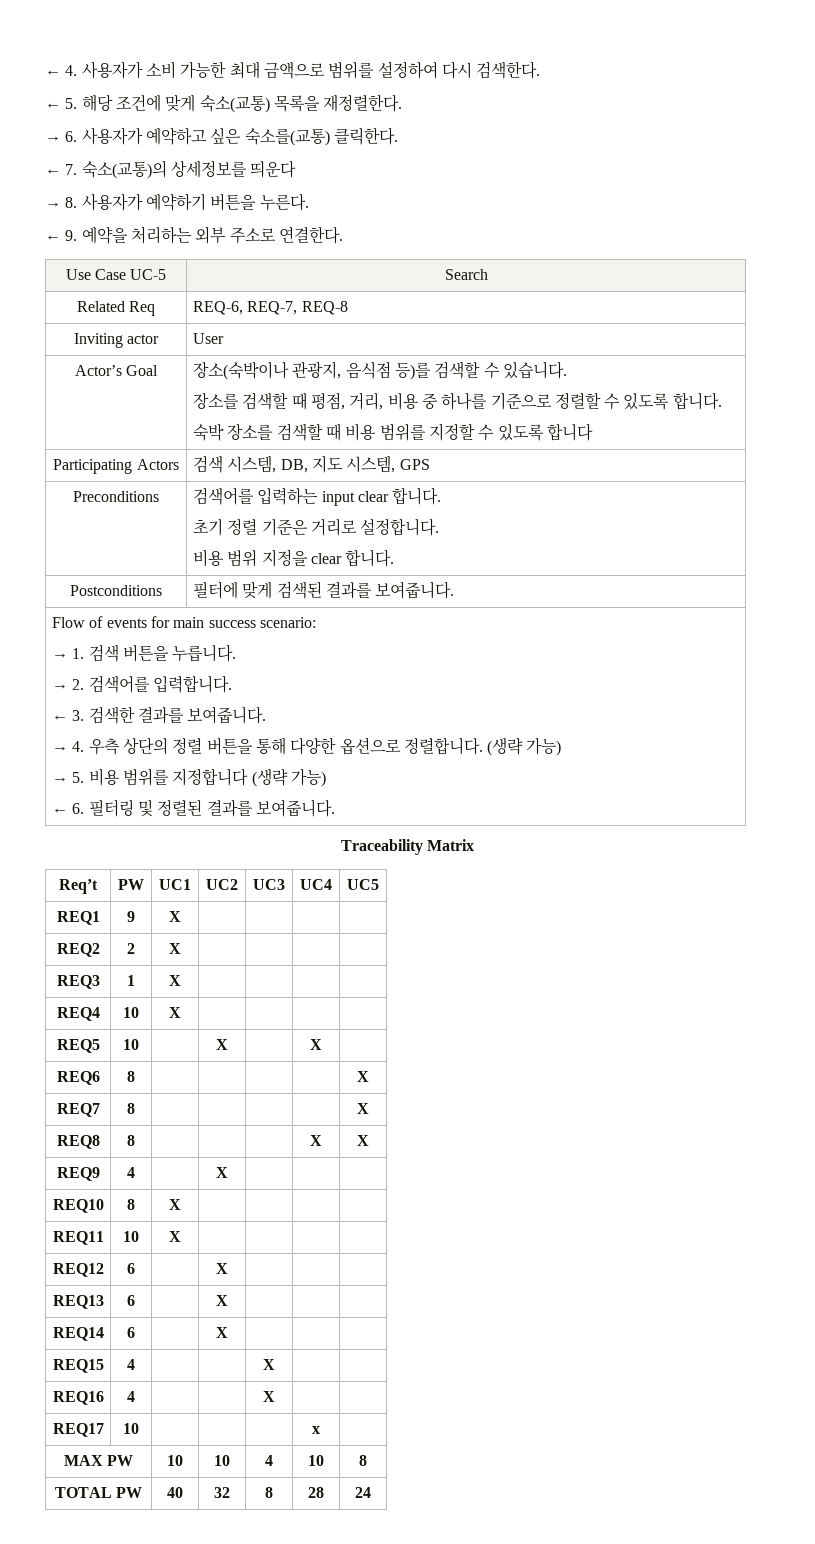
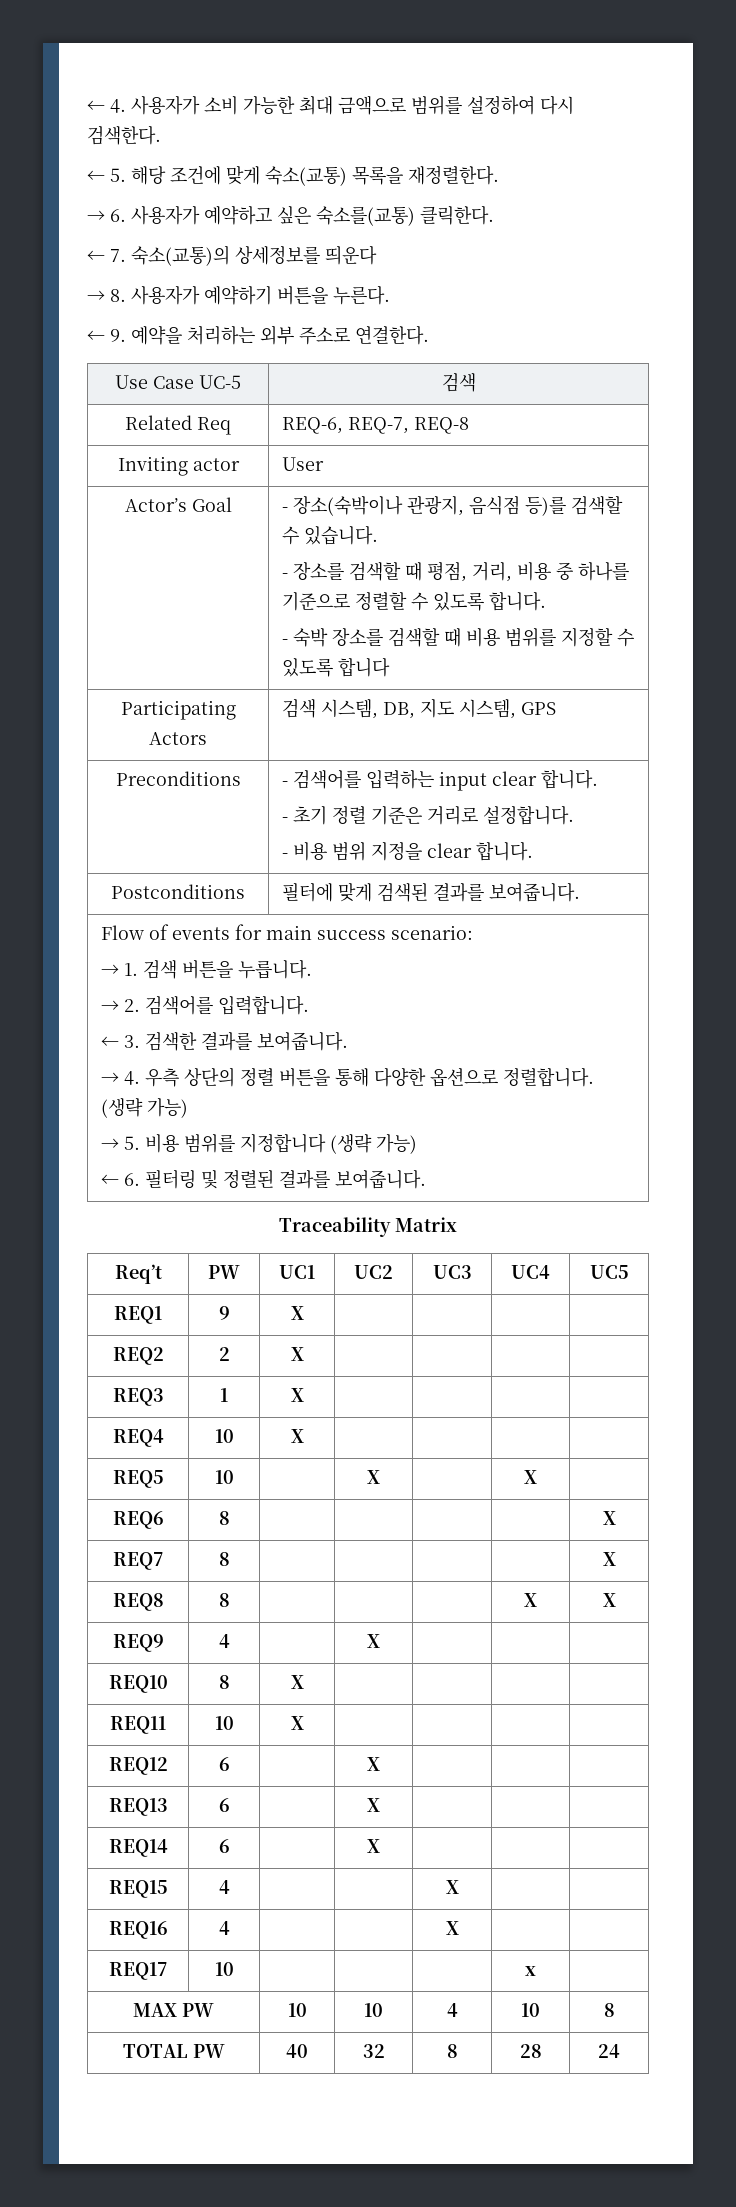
- Use Case UC-5 | Search
+ Use Case UC-5 | 검색
- Actor’s Goal | 장소(숙박이나 관광지, 음식점 등)를 검색할 수 있습니다.
- 장소를 검색할 때 평점, 거리, 비용 중 하나를 기준으로 정렬할 수 있도록 합니다.
- 숙박 장소를 검색할 때 비용 범위를 지정할 수 있도록 합니다
+ Actor’s Goal | - 장소(숙박이나 관광지, 음식점 등)를 검색할 수 있습니다.
+ - 장소를 검색할 때 평점, 거리, 비용 중 하나를 기준으로 정렬할 수 있도록 합니다.
+ - 숙박 장소를 검색할 때 비용 범위를 지정할 수 있도록 합니다
- Preconditions | 검색어를 입력하는 input clear 합니다.
- 초기 정렬 기준은 거리로 설정합니다.
- 비용 범위 지정을 clear 합니다.
+ Preconditions | - 검색어를 입력하는 input clear 합니다.
+ - 초기 정렬 기준은 거리로 설정합니다.
+ - 비용 범위 지정을 clear 합니다.

